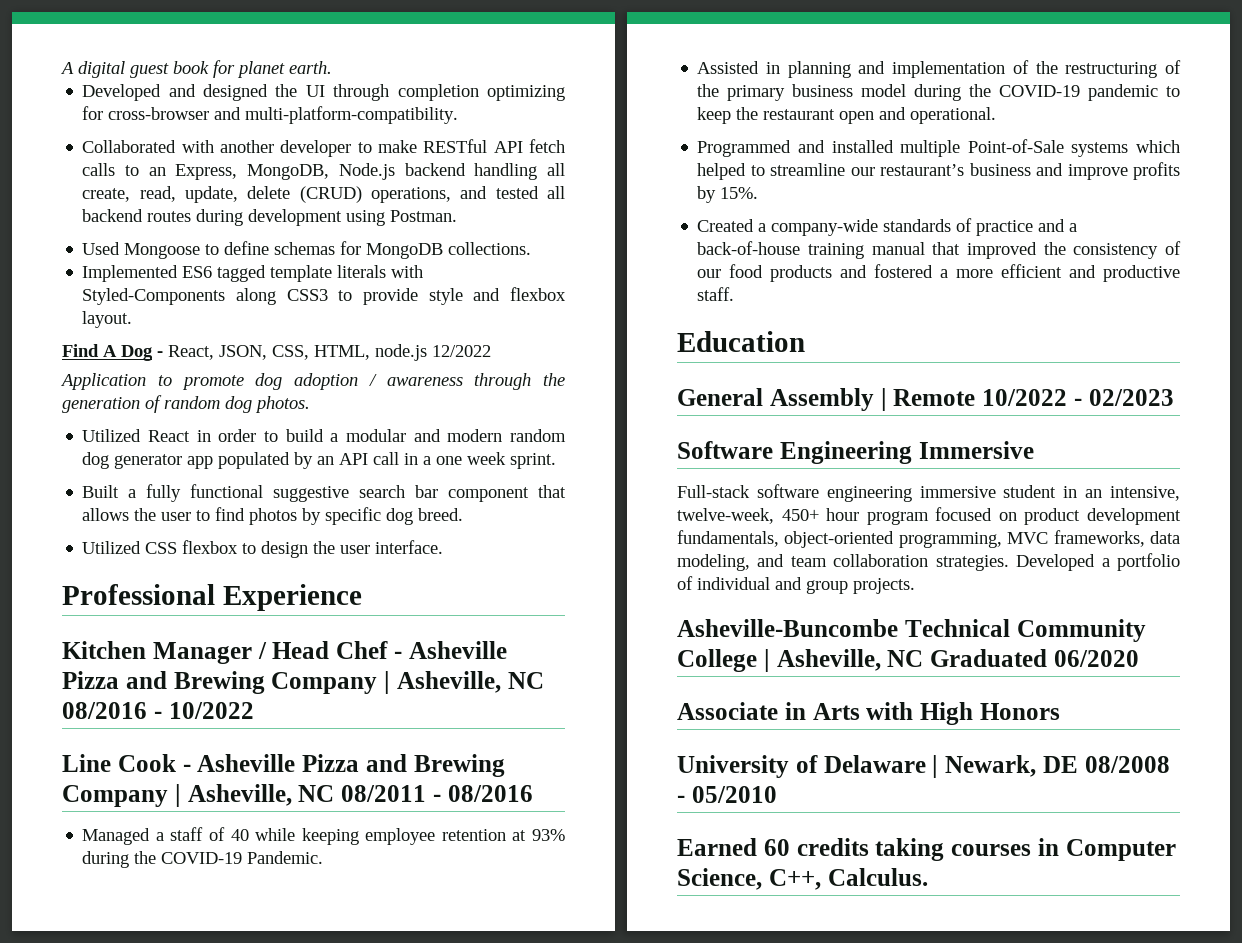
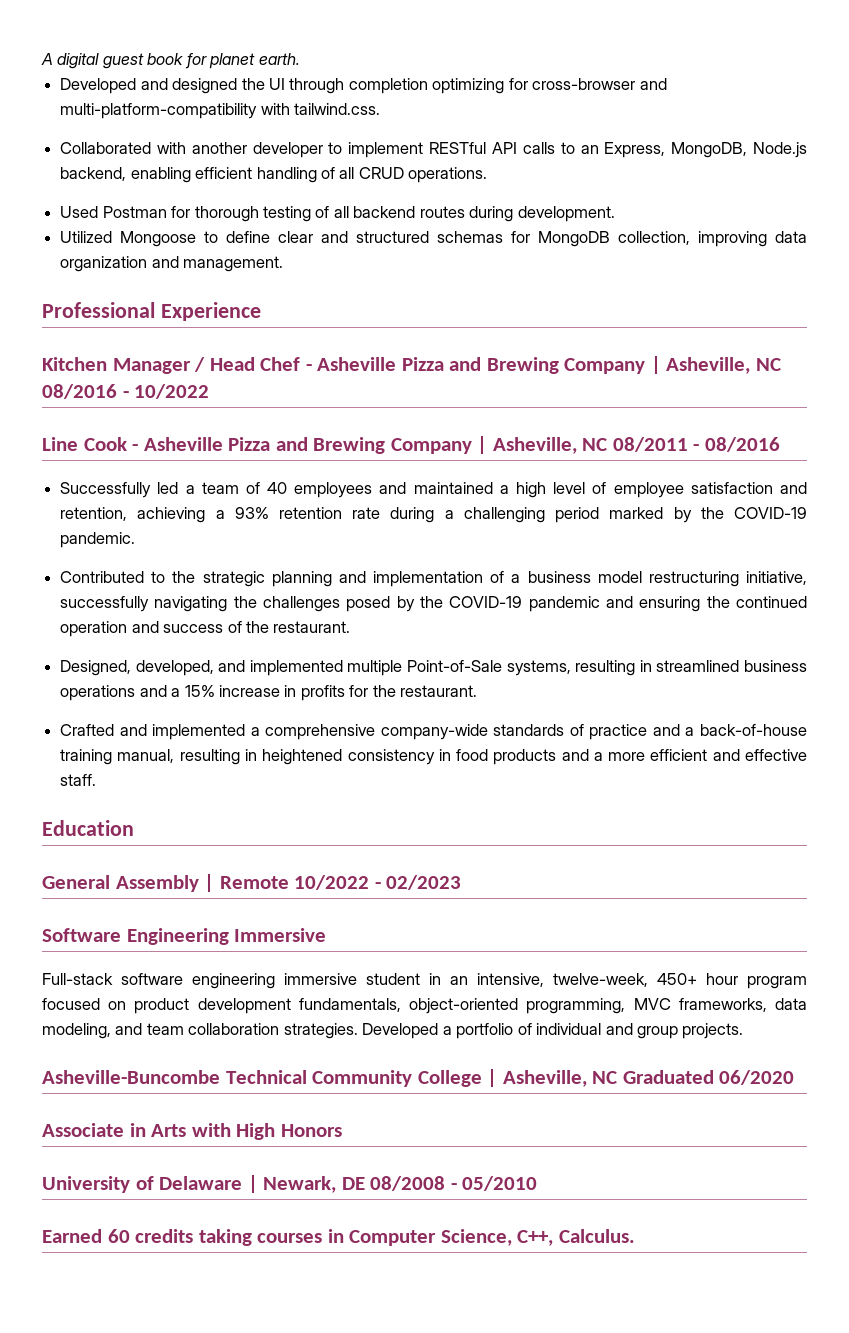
- Developed and designed the UI through completion optimizing for cross-browser and multi-platform-compatibility.
+ Developed and designed the UI through completion optimizing for cross-browser and multi-platform-compatibility with tailwind.css.
- Collaborated with another developer to make RESTful API fetch calls to an Express, MongoDB, Node.js backend handling all create, read, update, delete (CRUD) operations, and tested all backend routes during development using Postman.
- Used Mongoose to define schemas for MongoDB collections.
- Implemented ES6 tagged template literals with Styled-Components along CSS3 to provide style and flexbox layout.
- Find A Dog - React, JSON, CSS, HTML, node.js 12/2022
- Application to promote dog adoption / awareness through the generation of random dog photos.
- Utilized React in order to build a modular and modern random dog generator app populated by an API call in a one week sprint.
- Built a fully functional suggestive search bar component that allows the user to find photos by specific dog breed.
- Utilized CSS flexbox to design the user interface.
+ Collaborated with another developer to implement RESTful API calls to an Express, MongoDB, Node.js backend, enabling efficient handling of all CRUD operations.
+ Used Postman for thorough testing of all backend routes during development.
+ Utilized Mongoose to define clear and structured schemas for MongoDB collection, improving data organization and management.
- Managed a staff of 40 while keeping employee retention at 93% during the COVID-19 Pandemic.
- Assisted in planning and implementation of the restructuring of the primary business model during the COVID-19 pandemic to keep the restaurant open and operational.
- Programmed and installed multiple Point-of-Sale systems which helped to streamline our restaurant’s business and improve profits by 15%.
- Created a company-wide standards of practice and a back-of-house training manual that improved the consistency of our food products and fostered a more efficient and productive staff.
+ Successfully led a team of 40 employees and maintained a high level of employee satisfaction and retention, achieving a 93% retention rate during a challenging period marked by the COVID-19 pandemic.
+ Contributed to the strategic planning and implementation of a business model restructuring initiative, successfully navigating the challenges posed by the COVID-19 pandemic and ensuring the continued operation and success of the restaurant.
+ Designed, developed, and implemented multiple Point-of-Sale systems, resulting in streamlined business operations and a 15% increase in profits for the restaurant.
+ Crafted and implemented a comprehensive company-wide standards of practice and a back-of-house training manual, resulting in heightened consistency in food products and a more efficient and effective staff.

